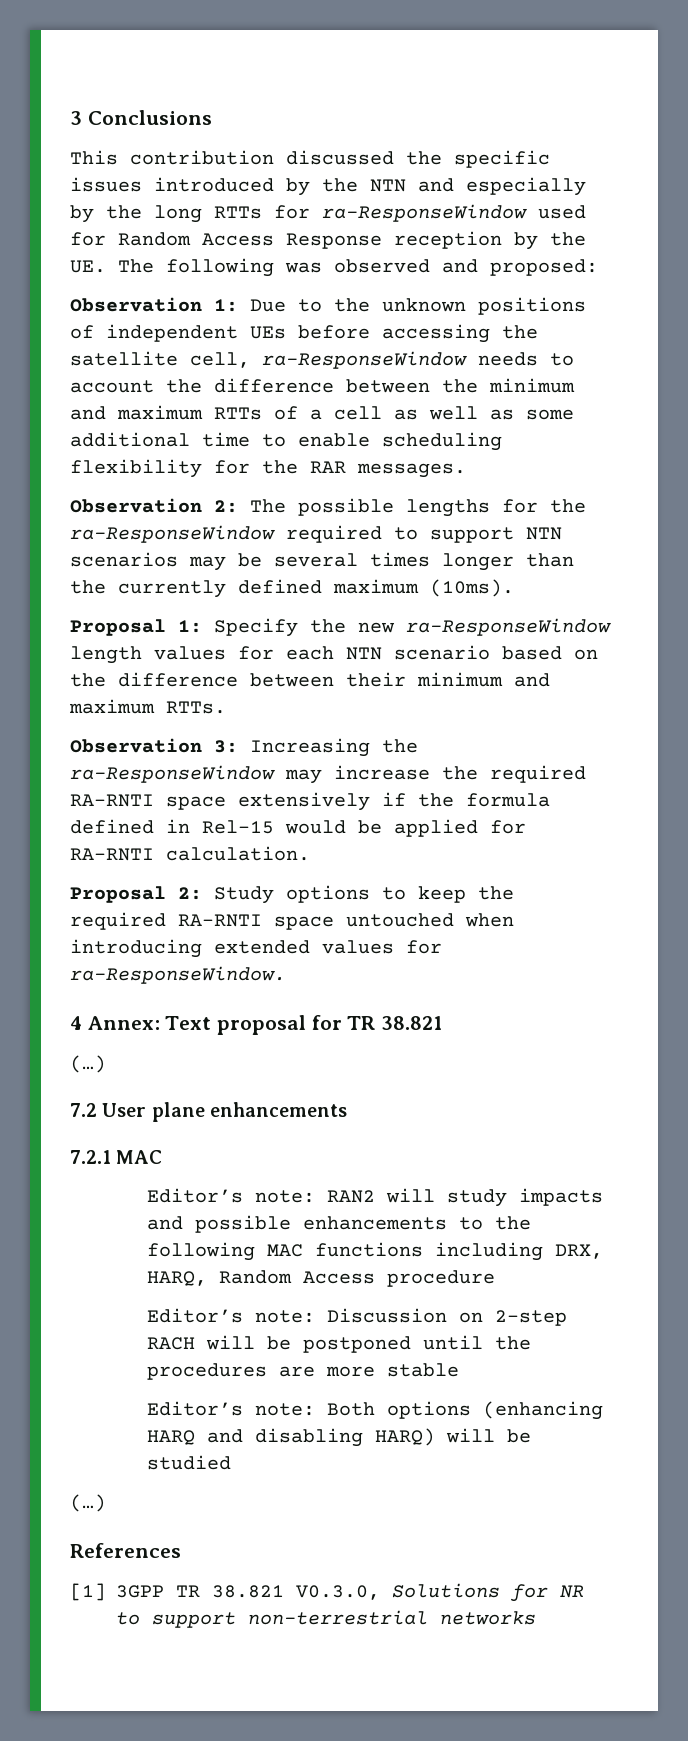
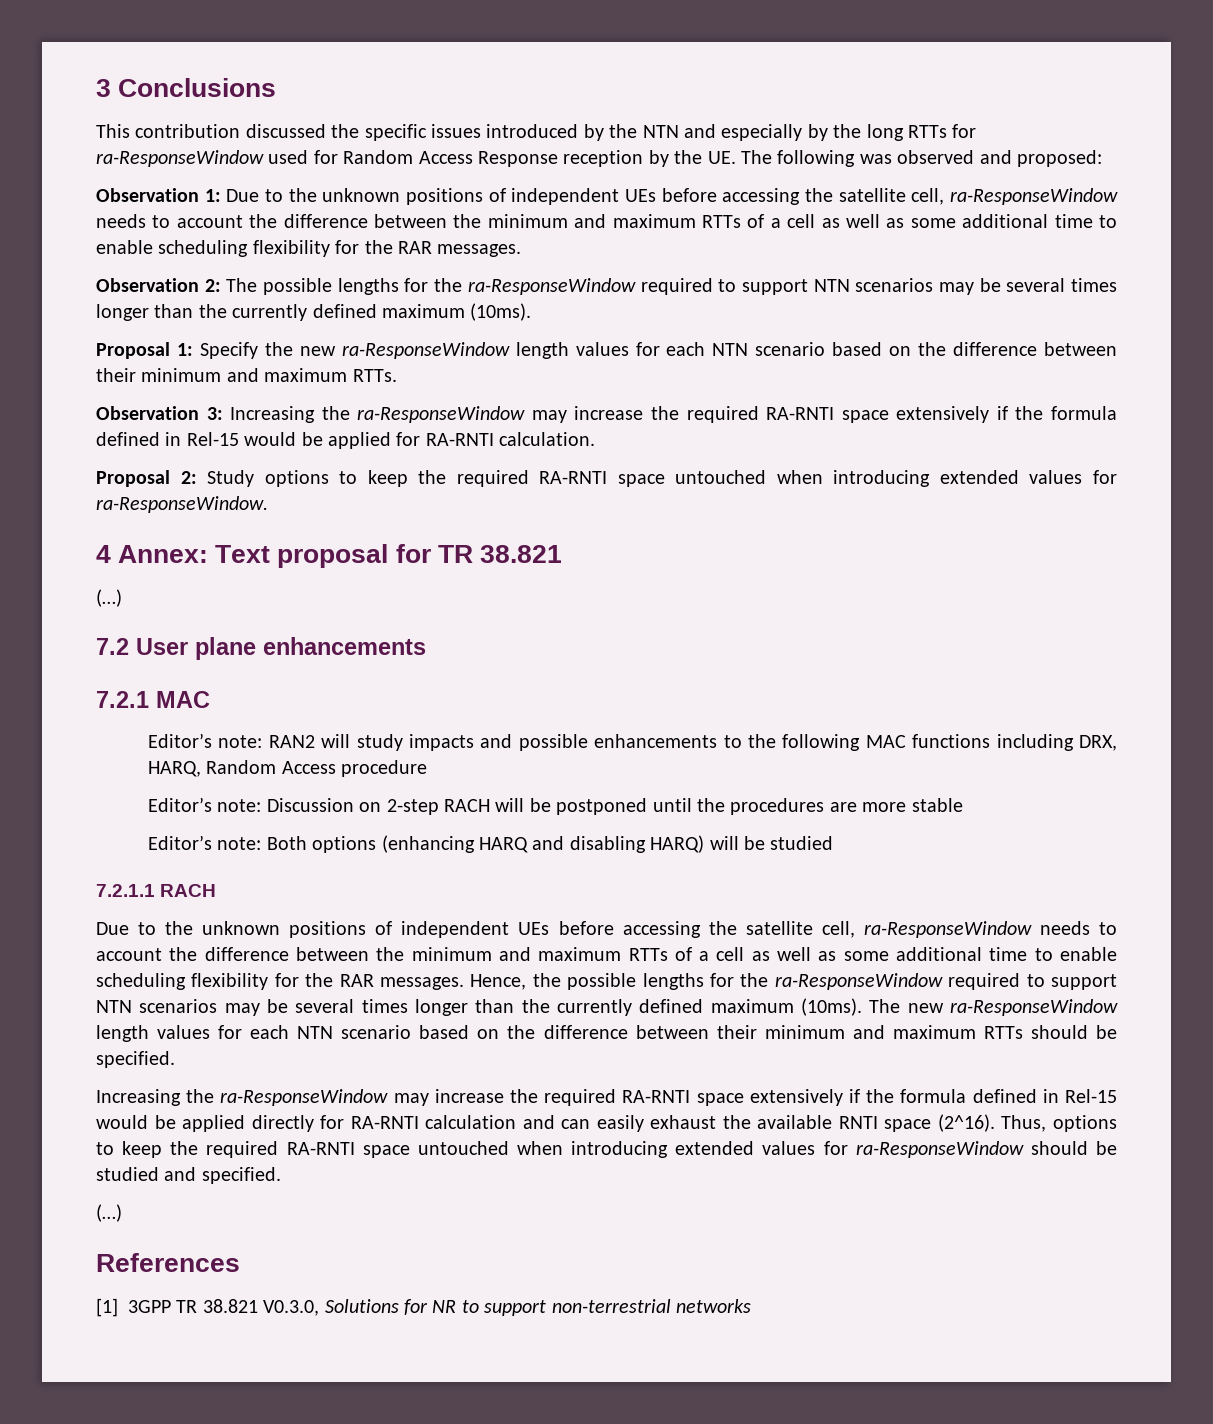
+ 7.2.1.1 RACH
+ Due to the unknown positions of independent UEs before accessing the satellite cell, ra-ResponseWindow needs to account the difference between the minimum and maximum RTTs of a cell as well as some additional time to enable scheduling flexibility for the RAR messages. Hence, the possible lengths for the ra-ResponseWindow required to support NTN scenarios may be several times longer than the currently defined maximum (10ms). The new ra-ResponseWindow length values for each NTN scenario based on the difference between their minimum and maximum RTTs should be specified.
+ Increasing the ra-ResponseWindow may increase the required RA-RNTI space extensively if the formula defined in Rel-15 would be applied directly for RA-RNTI calculation and can easily exhaust the available RNTI space (2^16). Thus, options to keep the required RA-RNTI space untouched when introducing extended values for ra-ResponseWindow should be studied and specified.

